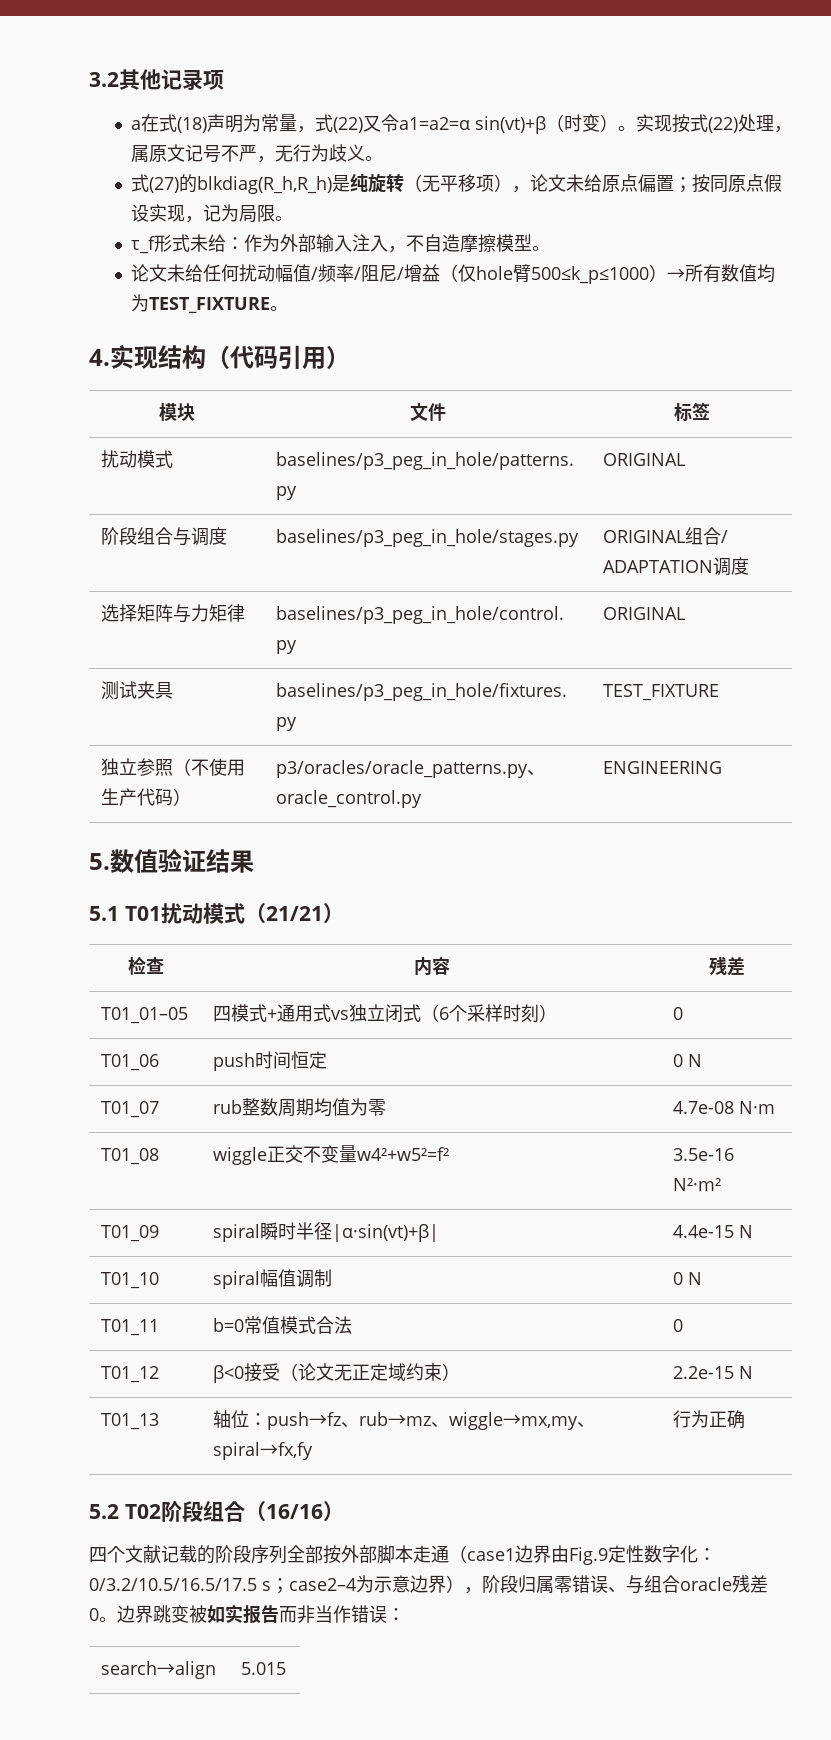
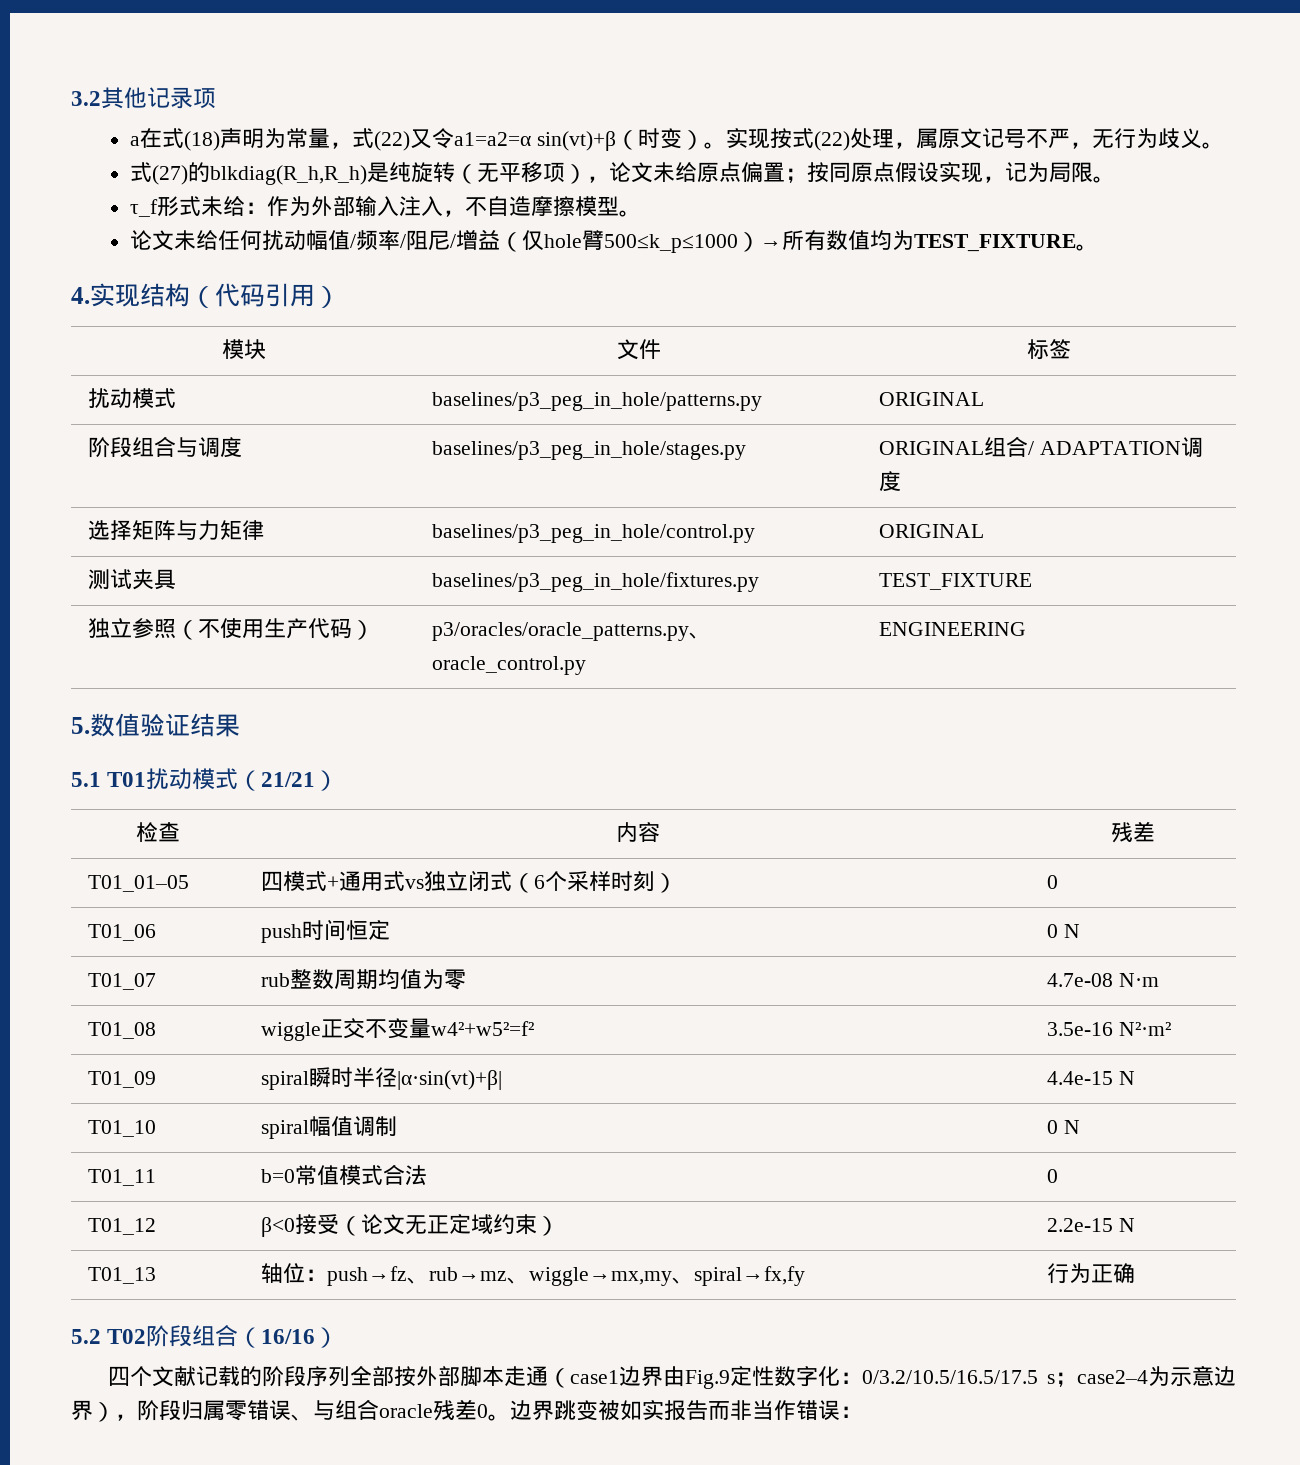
- search→align | 5.015

